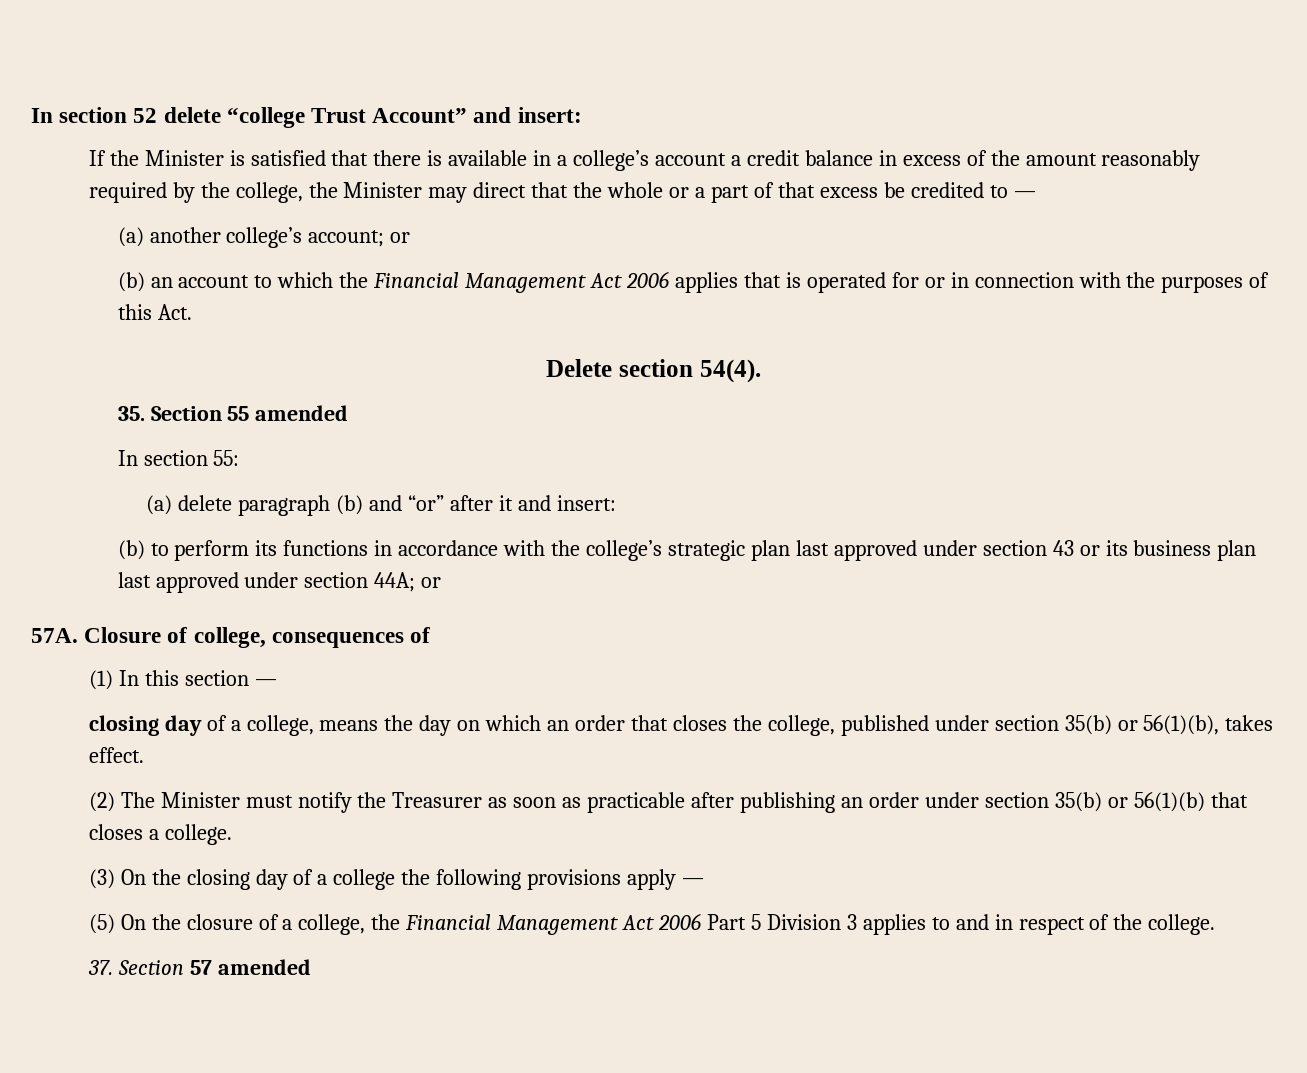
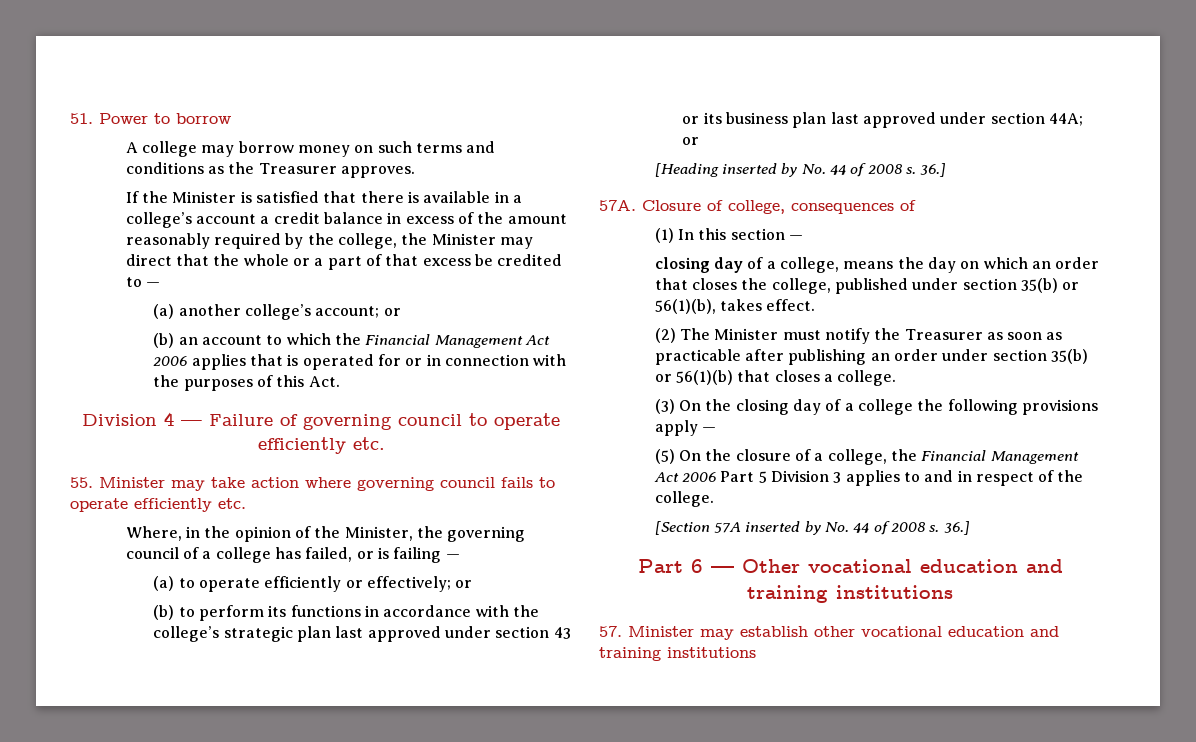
- In section 52 delete “college Trust Account” and insert:
+ 51. Power to borrow
+ A college may borrow money on such terms and conditions as the Treasurer approves.
- Delete section 54(4).
- 35. Section 55 amended
- In section 55:
- (a) delete paragraph (b) and “or” after it and insert:
+ Division 4 — Failure of governing council to operate efficiently etc.
+ 55. Minister may take action where governing council fails to operate efficiently etc.
+ Where, in the opinion of the Minister, the governing council of a college has failed, or is failing —
+ (a) to operate efficiently or effectively; or
+ [Heading inserted by No. 44 of 2008 s. 36.]
- 37. Section 57 amended
+ [Section 57A inserted by No. 44 of 2008 s. 36.]
+ Part 6 — Other vocational education and training institutions
+ 57. Minister may establish other vocational education and training institutions

